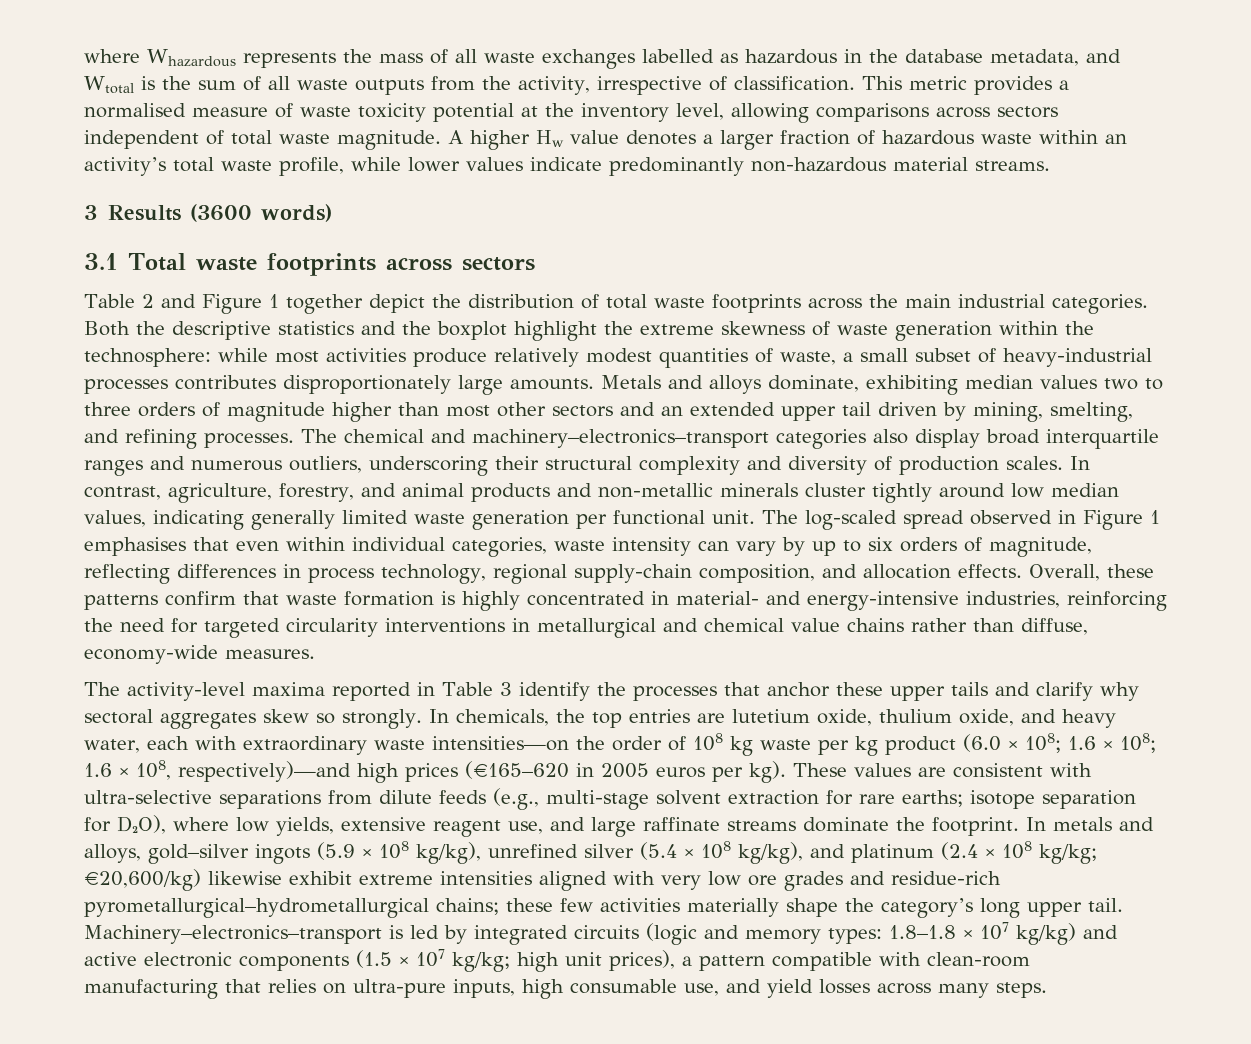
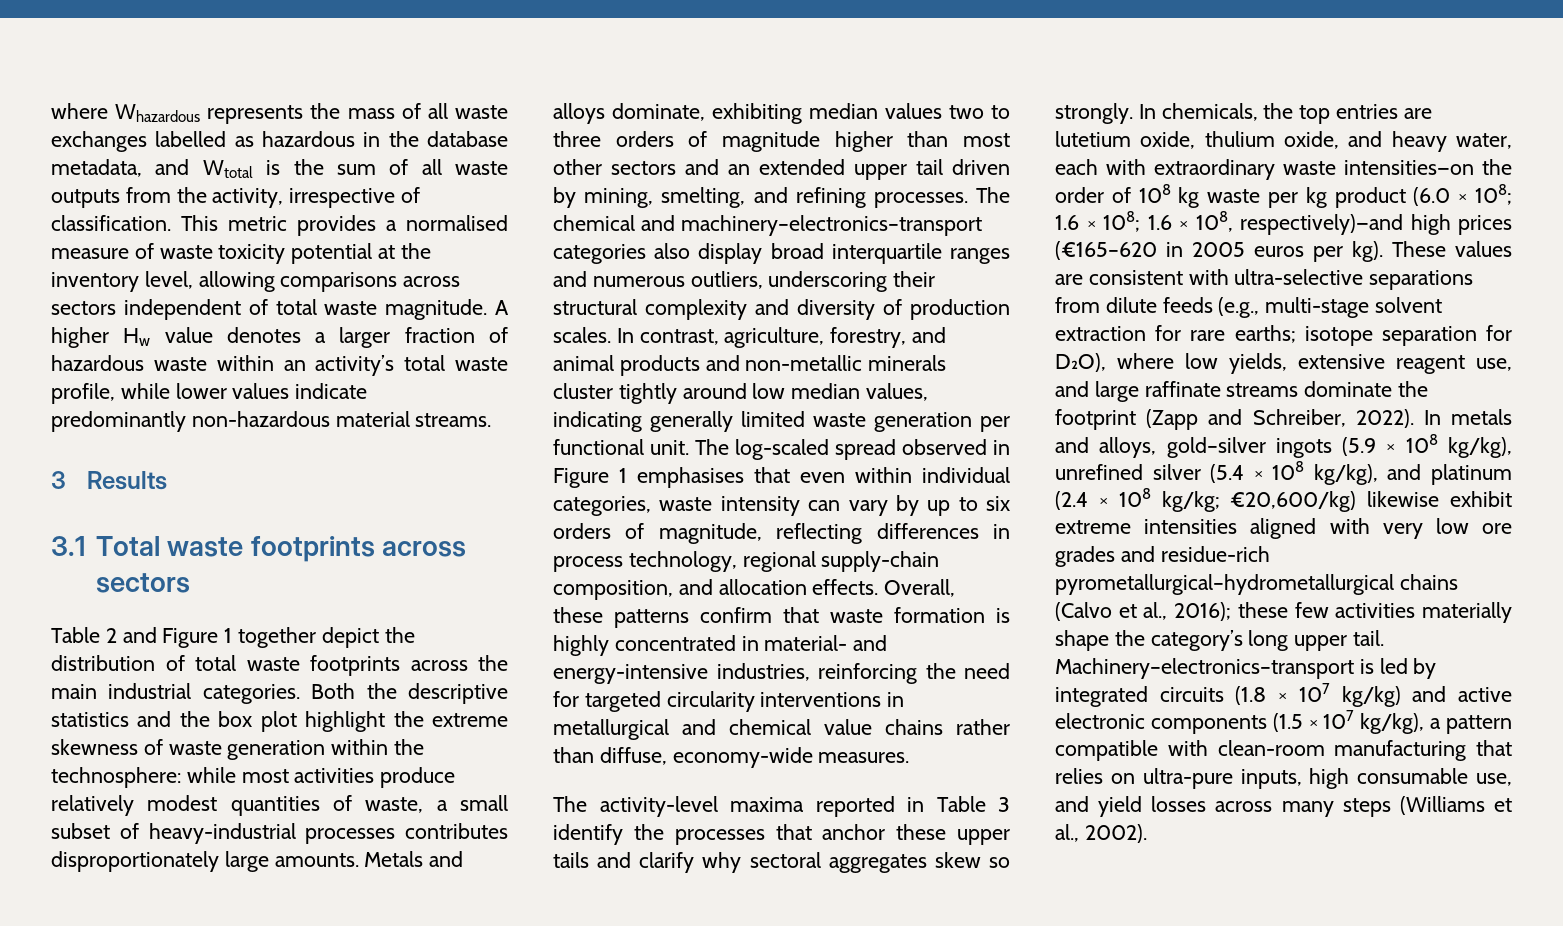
- 3 Results (3600 words)
+ 3 Results
- Both the descriptive statistics and the boxplot highlight the extreme skewness of waste generation within the technosphere: while most activities produce relatively modest quantities of waste, a small subset of heavy-industrial processes contributes disproportionately large amounts.
+ Both the descriptive statistics and the box plot highlight the extreme skewness of waste generation within the technosphere: while most activities produce relatively modest quantities of waste, a small subset of heavy-industrial processes contributes disproportionately large amounts.
- These values are consistent with ultra-selective separations from dilute feeds (e.g., multi-stage solvent extraction for rare earths; isotope separation for D₂O), where low yields, extensive reagent use, and large raffinate streams dominate the footprint.
+ These values are consistent with ultra-selective separations from dilute feeds (e.g., multi-stage solvent extraction for rare earths; isotope separation for D₂O), where low yields, extensive reagent use, and large raffinate streams dominate the footprint (Zapp and Schreiber, 2022).
- In metals and alloys, gold–silver ingots (5.9 × 108 kg/kg), unrefined silver (5.4 × 108 kg/kg), and platinum (2.4 × 108 kg/kg; €20,600/kg) likewise exhibit extreme intensities aligned with very low ore grades and residue-rich pyrometallurgical–hydrometallurgical chains; these few activities materially shape the category’s long upper tail.
+ In metals and alloys, gold–silver ingots (5.9 × 108 kg/kg), unrefined silver (5.4 × 108 kg/kg), and platinum (2.4 × 108 kg/kg; €20,600/kg) likewise exhibit extreme intensities aligned with very low ore grades and residue-rich pyrometallurgical–hydrometallurgical chains (Calvo et al., 2016); these few activities materially shape the category’s long upper tail.
- Machinery–electronics–transport is led by integrated circuits (logic and memory types: 1.8–1.8 × 107 kg/kg) and active electronic components (1.5 × 107 kg/kg; high unit prices), a pattern compatible with clean-room manufacturing that relies on ultra-pure inputs, high consumable use, and yield losses across many steps.
+ Machinery–electronics–transport is led by integrated circuits (1.8 × 107 kg/kg) and active electronic components (1.5 × 107 kg/kg), a pattern compatible with clean-room manufacturing that relies on ultra-pure inputs, high consumable use, and yield losses across many steps (Williams et al., 2002).

